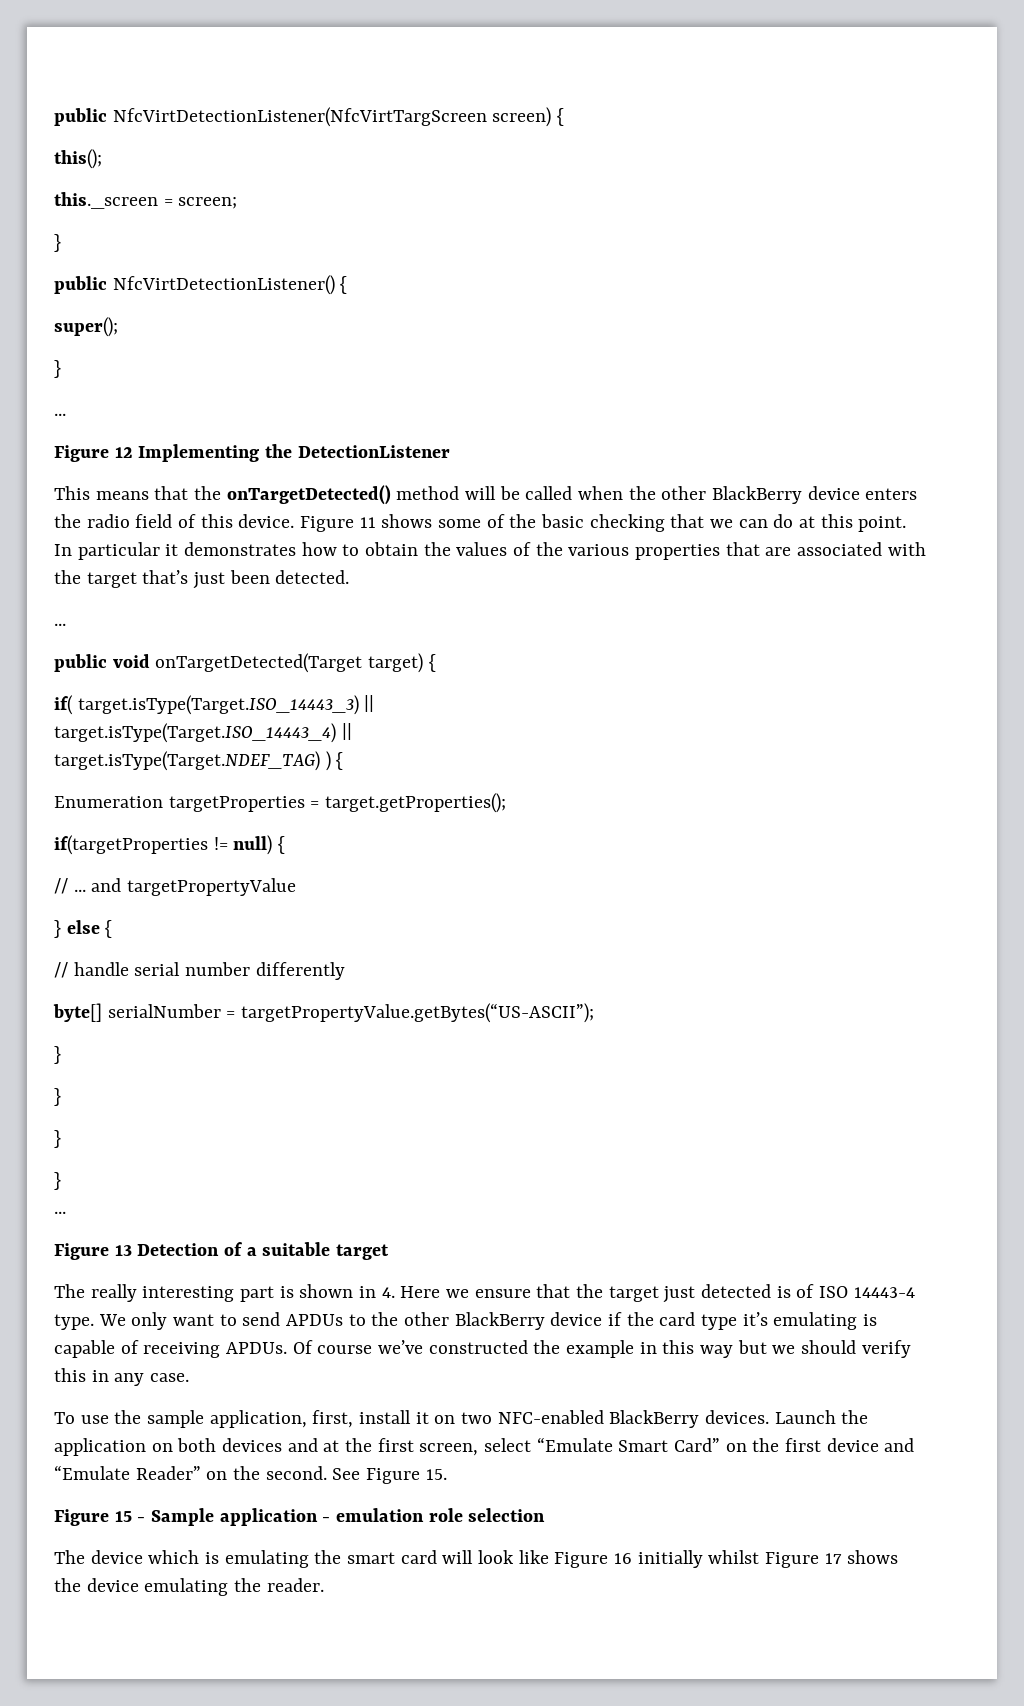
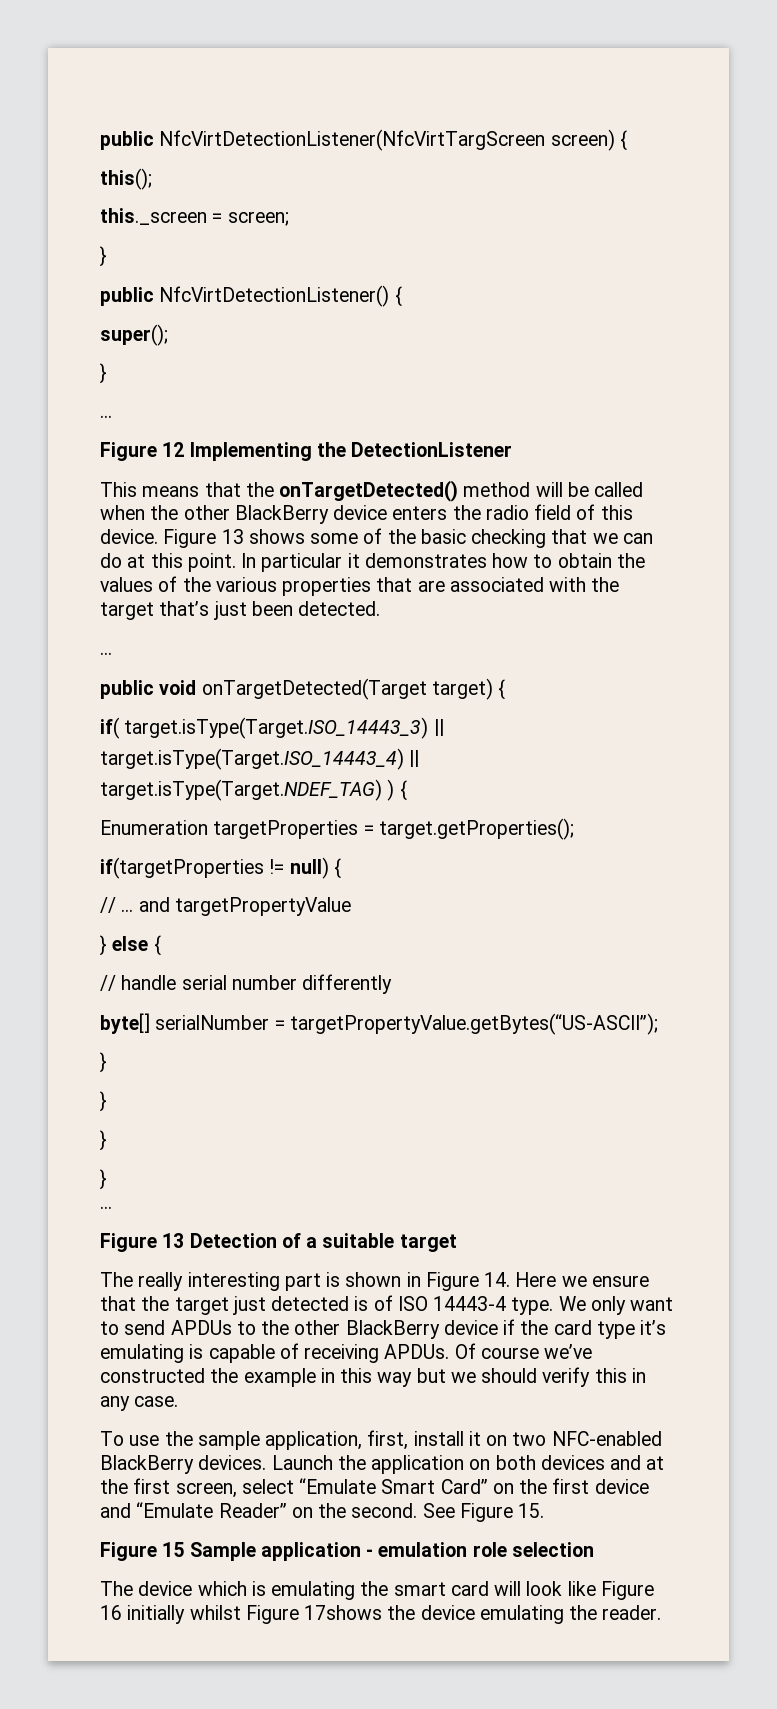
- Figure 11 shows some of the basic checking that we can do at this point.
+ Figure 13 shows some of the basic checking that we can do at this point.
- The really interesting part is shown in 4. Here we ensure that the target just detected is of ISO 14443-4 type.
+ The really interesting part is shown in Figure 14. Here we ensure that the target just detected is of ISO 14443-4 type.
- Figure 15 - Sample application - emulation role selection
+ Figure 15 Sample application - emulation role selection
- The device which is emulating the smart card will look like Figure 16 initially whilst Figure 17 shows the device emulating the reader.
+ The device which is emulating the smart card will look like Figure 16 initially whilst Figure 17shows the device emulating the reader.

